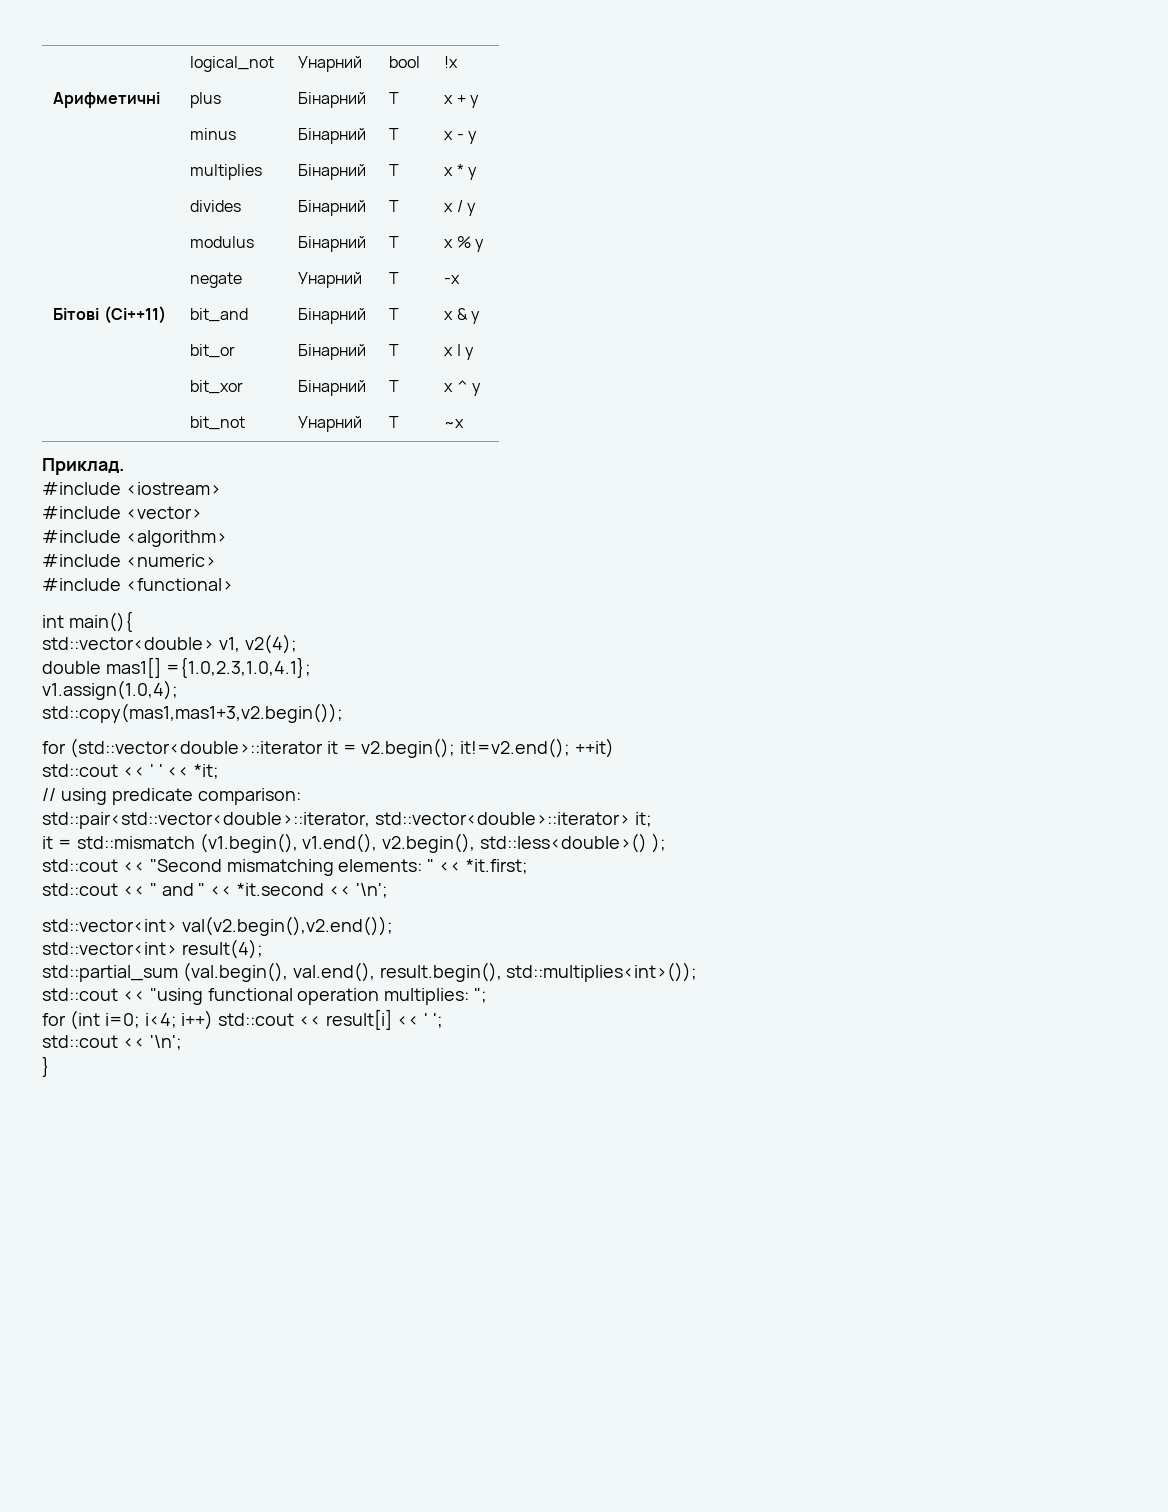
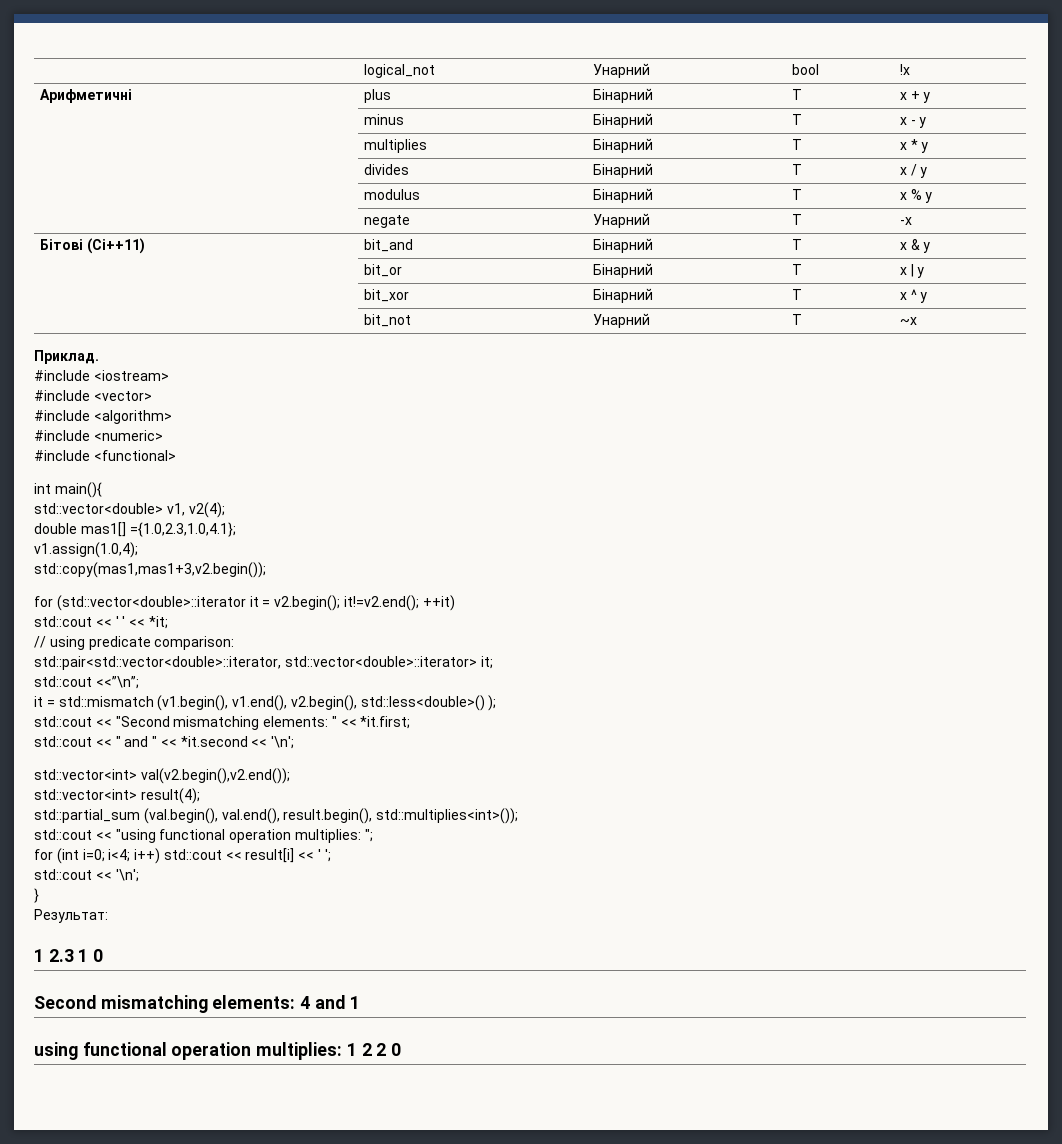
+ std::cout <<”\n”;
+ Результат:
+ 1 2.3 1 0
+ Second mismatching elements: 4 and 1
+ using functional operation multiplies: 1 2 2 0

